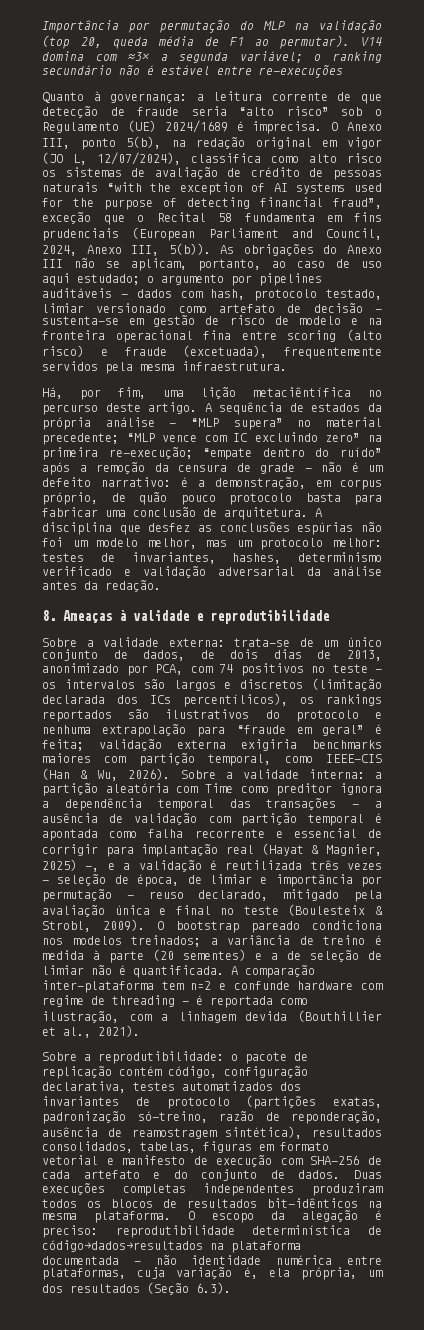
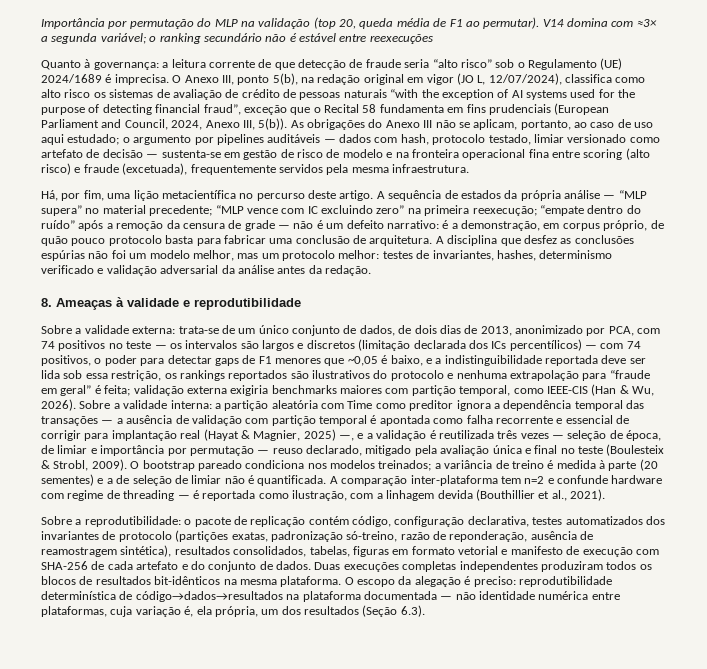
- V14 domina com ≈3× a segunda variável; o ranking secundário não é estável entre re-execuções
+ V14 domina com ≈3× a segunda variável; o ranking secundário não é estável entre reexecuções
- Há, por fim, uma lição metaciêntífica no percurso deste artigo.
+ Há, por fim, uma lição metacientífica no percurso deste artigo.
- A sequência de estados da própria análise — “MLP supera” no material precedente; “MLP vence com IC excluindo zero” na primeira re-execução; “empate dentro do ruído” após a remoção da censura de grade — não é um defeito narrativo: é a demonstração, em corpus próprio, de quão pouco protocolo basta para fabricar uma conclusão de arquitetura.
+ A sequência de estados da própria análise — “MLP supera” no material precedente; “MLP vence com IC excluindo zero” na primeira reexecução; “empate dentro do ruído” após a remoção da censura de grade — não é um defeito narrativo: é a demonstração, em corpus próprio, de quão pouco protocolo basta para fabricar uma conclusão de arquitetura.
- trata-se de um único conjunto de dados, de dois dias de 2013, anonimizado por PCA, com 74 positivos no teste — os intervalos são largos e discretos (limitação declarada dos ICs percentílicos), os rankings reportados são ilustrativos do protocolo e nenhuma extrapolação para “fraude em geral” é feita;
+ trata-se de um único conjunto de dados, de dois dias de 2013, anonimizado por PCA, com 74 positivos no teste — os intervalos são largos e discretos (limitação declarada dos ICs percentílicos) — com 74 positivos, o poder para detectar gaps de F1 menores que ~0,05 é baixo, e a indistinguibilidade reportada deve ser lida sob essa restrição, os rankings reportados são ilustrativos do protocolo e nenhuma extrapolação para “fraude em geral” é feita;

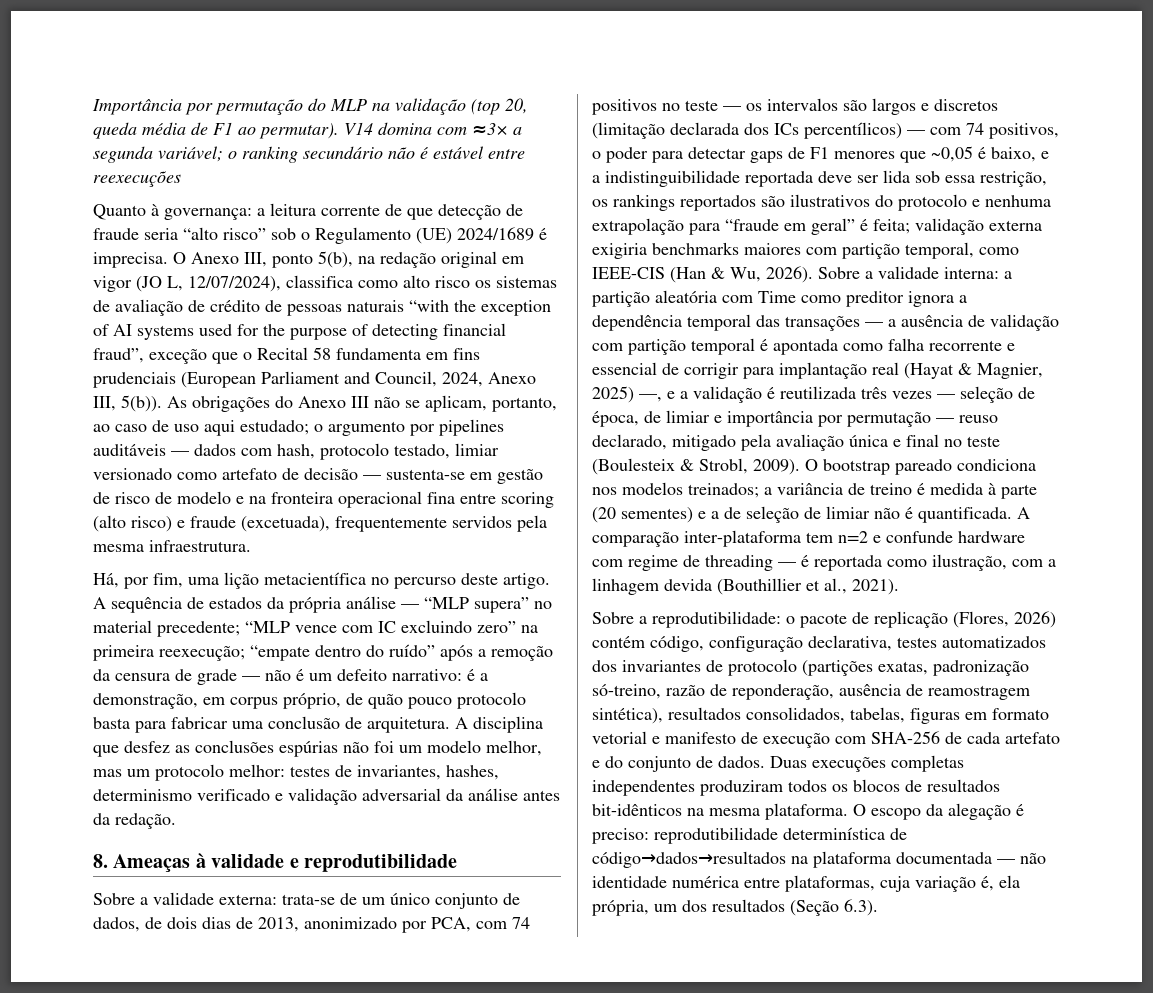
- Sobre a reprodutibilidade: o pacote de replicação contém código, configuração declarativa, testes automatizados dos invariantes de protocolo (partições exatas, padronização só-treino, razão de reponderação, ausência de reamostragem sintética), resultados consolidados, tabelas, figuras em formato vetorial e manifesto de execução com SHA-256 de cada artefato e do conjunto de dados.
+ Sobre a reprodutibilidade: o pacote de replicação (Flores, 2026) contém código, configuração declarativa, testes automatizados dos invariantes de protocolo (partições exatas, padronização só-treino, razão de reponderação, ausência de reamostragem sintética), resultados consolidados, tabelas, figuras em formato vetorial e manifesto de execução com SHA-256 de cada artefato e do conjunto de dados.

